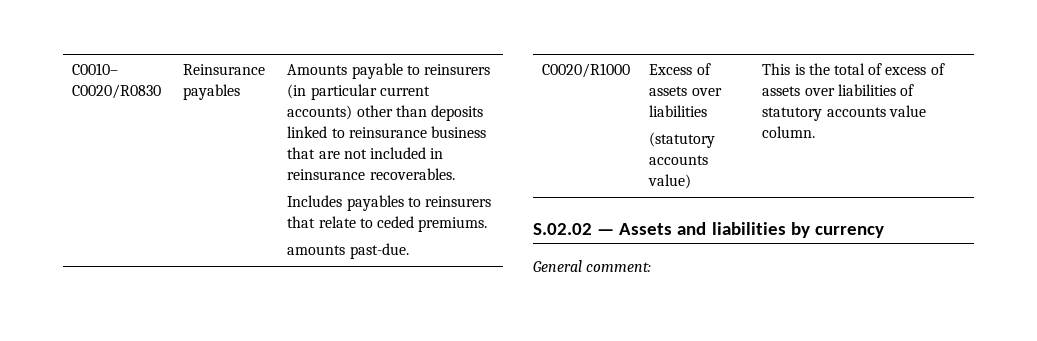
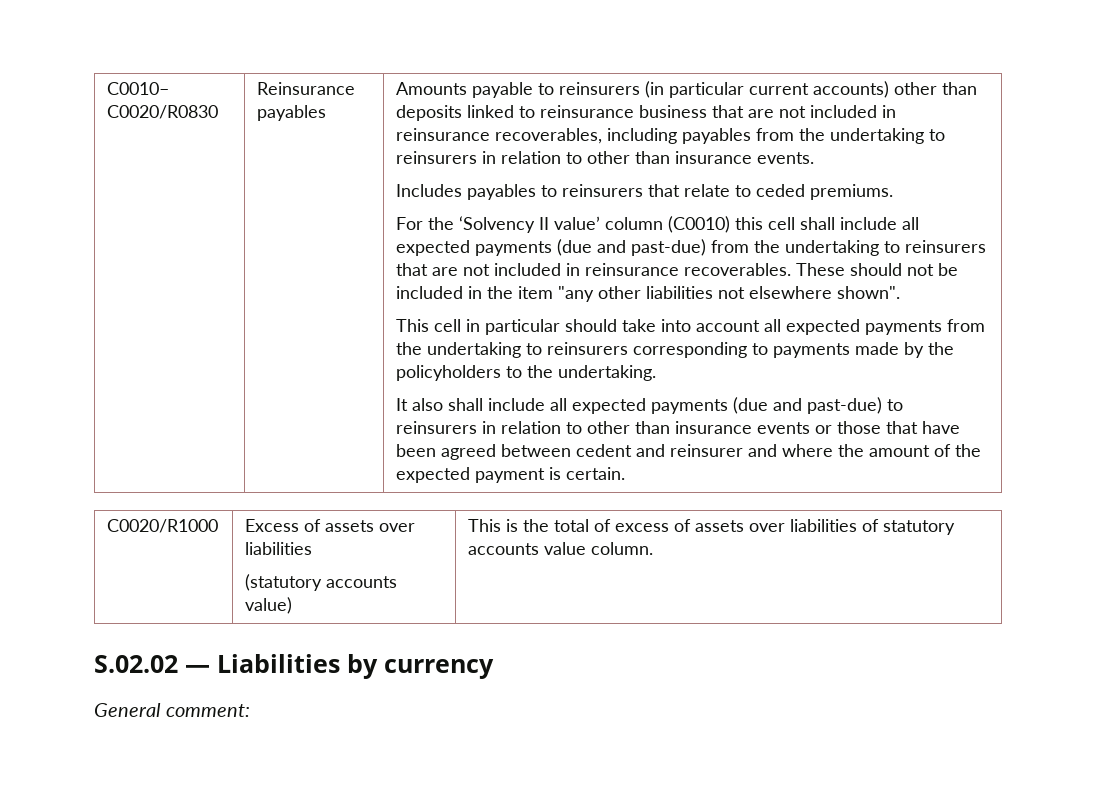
- Amounts payable to reinsurers (in particular current accounts) other than deposits linked to reinsurance business that are not included in reinsurance recoverables.
+ Amounts payable to reinsurers (in particular current accounts) other than deposits linked to reinsurance business that are not included in reinsurance recoverables, including payables from the undertaking to reinsurers in relation to other than insurance events.
- amounts past-due.
+ For the ‘Solvency II value’ column (C0010) this cell shall include all expected payments (due and past-due) from the undertaking to reinsurers that are not included in reinsurance recoverables. These should not be included in the item "any other liabilities not elsewhere shown".
+ This cell in particular should take into account all expected payments from the undertaking to reinsurers corresponding to payments made by the policyholders to the undertaking.
+ It also shall include all expected payments (due and past-due) to reinsurers in relation to other than insurance events or those that have been agreed between cedent and reinsurer and where the amount of the expected payment is certain.
- S.02.02 — Assets and liabilities by currency
+ S.02.02 — Liabilities by currency

